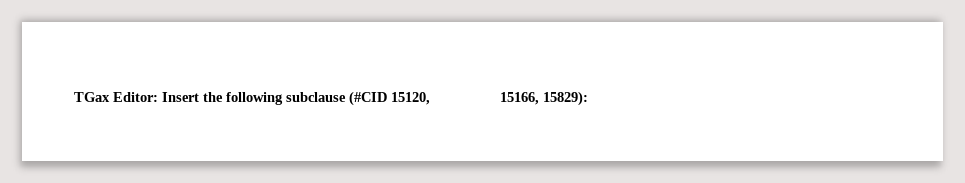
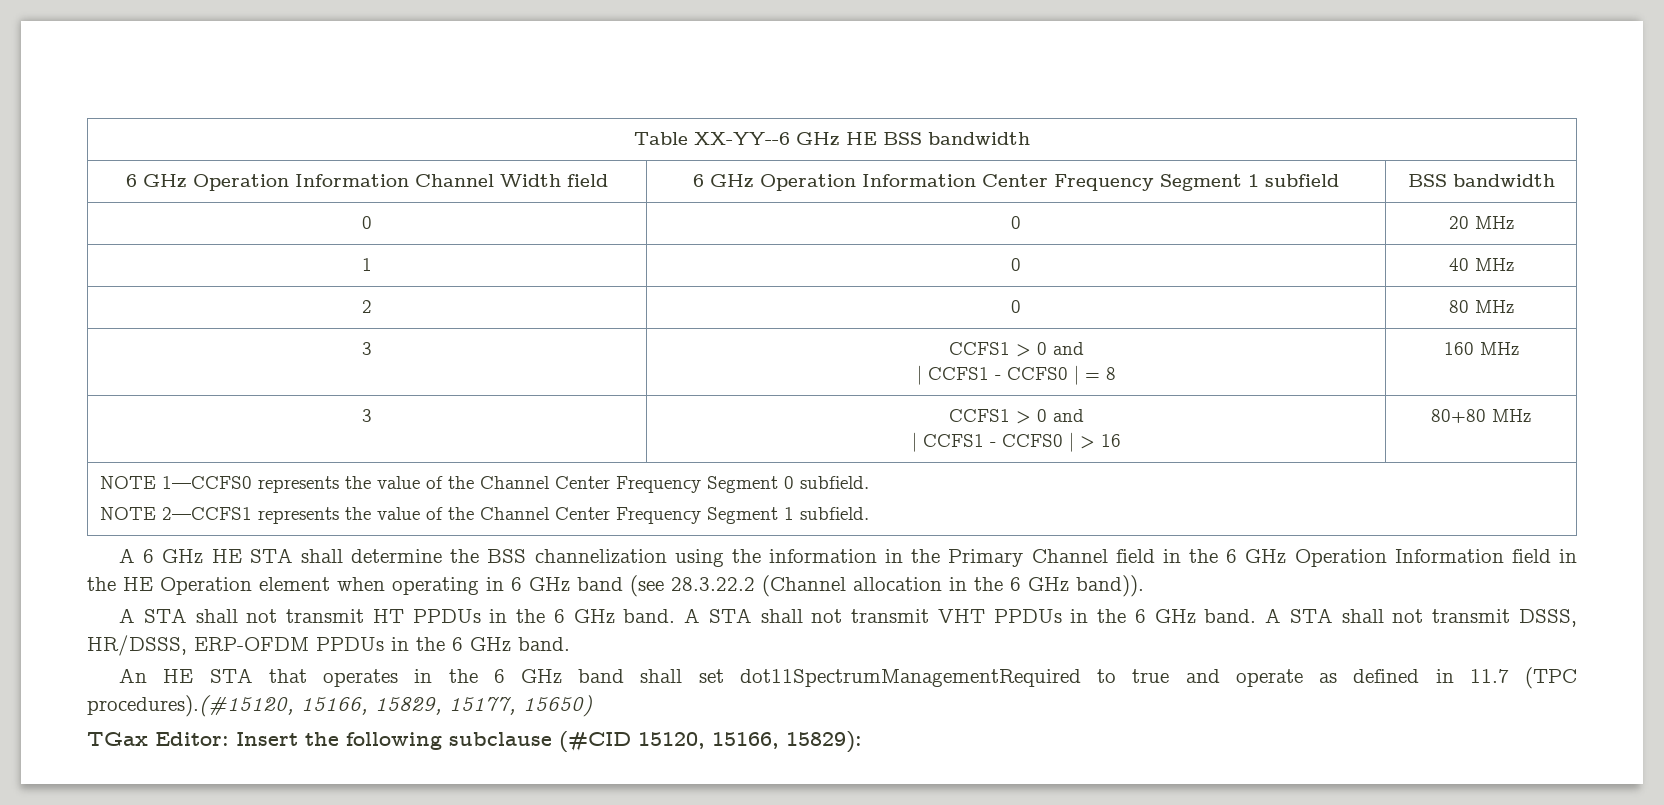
+ Table XX-YY--6 GHz HE BSS bandwidth
+ 6 GHz Operation Information Channel Width field | 6 GHz Operation Information Center Frequency Segment 1 subfield | BSS bandwidth
+ 0 | 0 | 20 MHz
+ 1 | 0 | 40 MHz
+ 2 | 0 | 80 MHz
+ 3 | CCFS1 > 0 and
+ | CCFS1 - CCFS0 | = 8 | 160 MHz
+ 3 | CCFS1 > 0 and
+ | CCFS1 - CCFS0 | > 16 | 80+80 MHz
+ NOTE 1—CCFS0 represents the value of the Channel Center Frequency Segment 0 subfield.
+ NOTE 2—CCFS1 represents the value of the Channel Center Frequency Segment 1 subfield.
+ A 6 GHz HE STA shall determine the BSS channelization using the information in the Primary Channel field in the 6 GHz Operation Information field in the HE Operation element when operating in 6 GHz band (see 28.3.22.2 (Channel allocation in the 6 GHz band)).
+ A STA shall not transmit HT PPDUs in the 6 GHz band. A STA shall not transmit VHT PPDUs in the 6 GHz band. A STA shall not transmit DSSS, HR/DSSS, ERP-OFDM PPDUs in the 6 GHz band.
+ An HE STA that operates in the 6 GHz band shall set dot11SpectrumManagementRequired to true and operate as defined in 11.7 (TPC procedures).(#15120, 15166, 15829, 15177, 15650)

